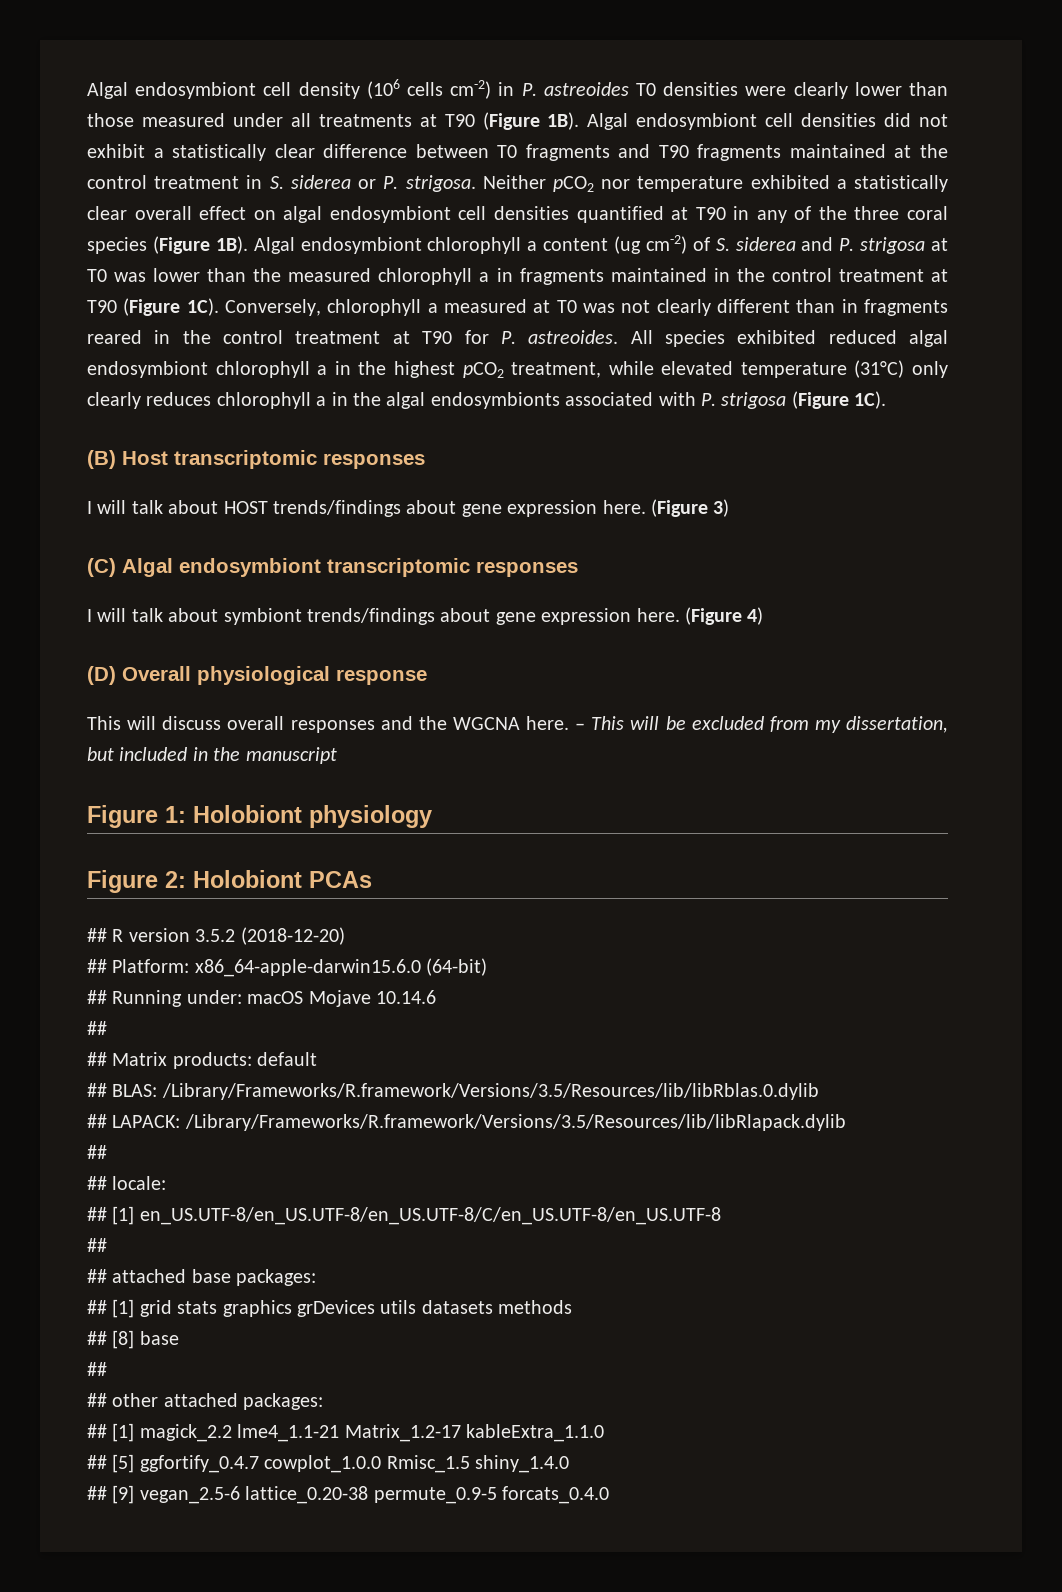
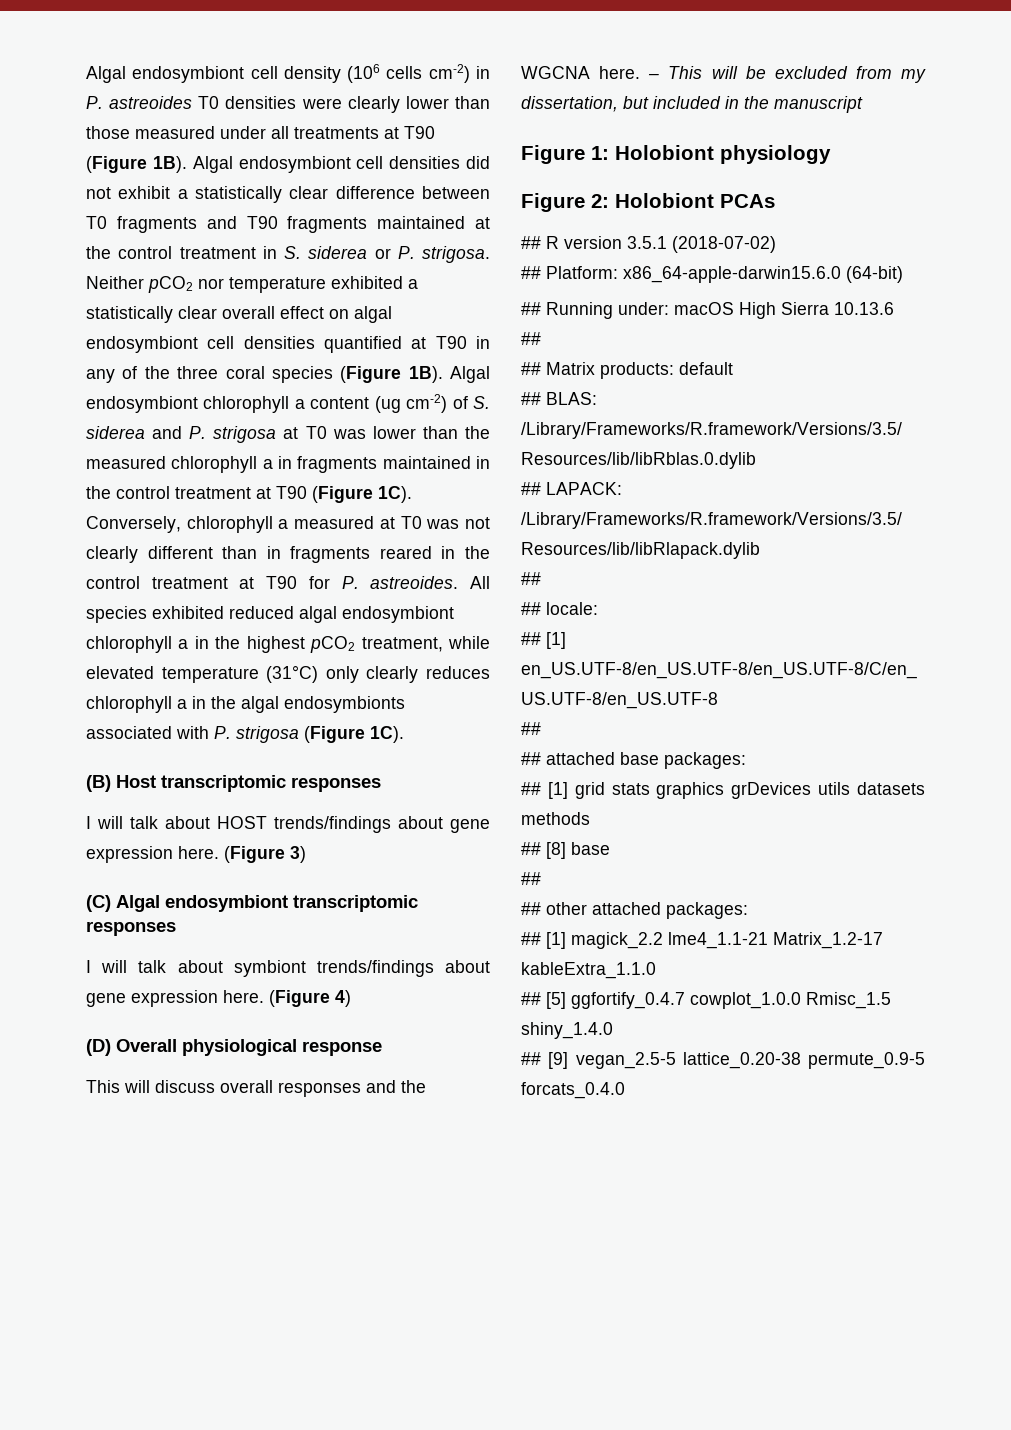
- ## R version 3.5.2 (2018-12-20)
+ ## R version 3.5.1 (2018-07-02)
- ## Running under: macOS Mojave 10.14.6
+ ## Running under: macOS High Sierra 10.13.6
- ## [9] vegan_2.5-6 lattice_0.20-38 permute_0.9-5 forcats_0.4.0
+ ## [9] vegan_2.5-5 lattice_0.20-38 permute_0.9-5 forcats_0.4.0

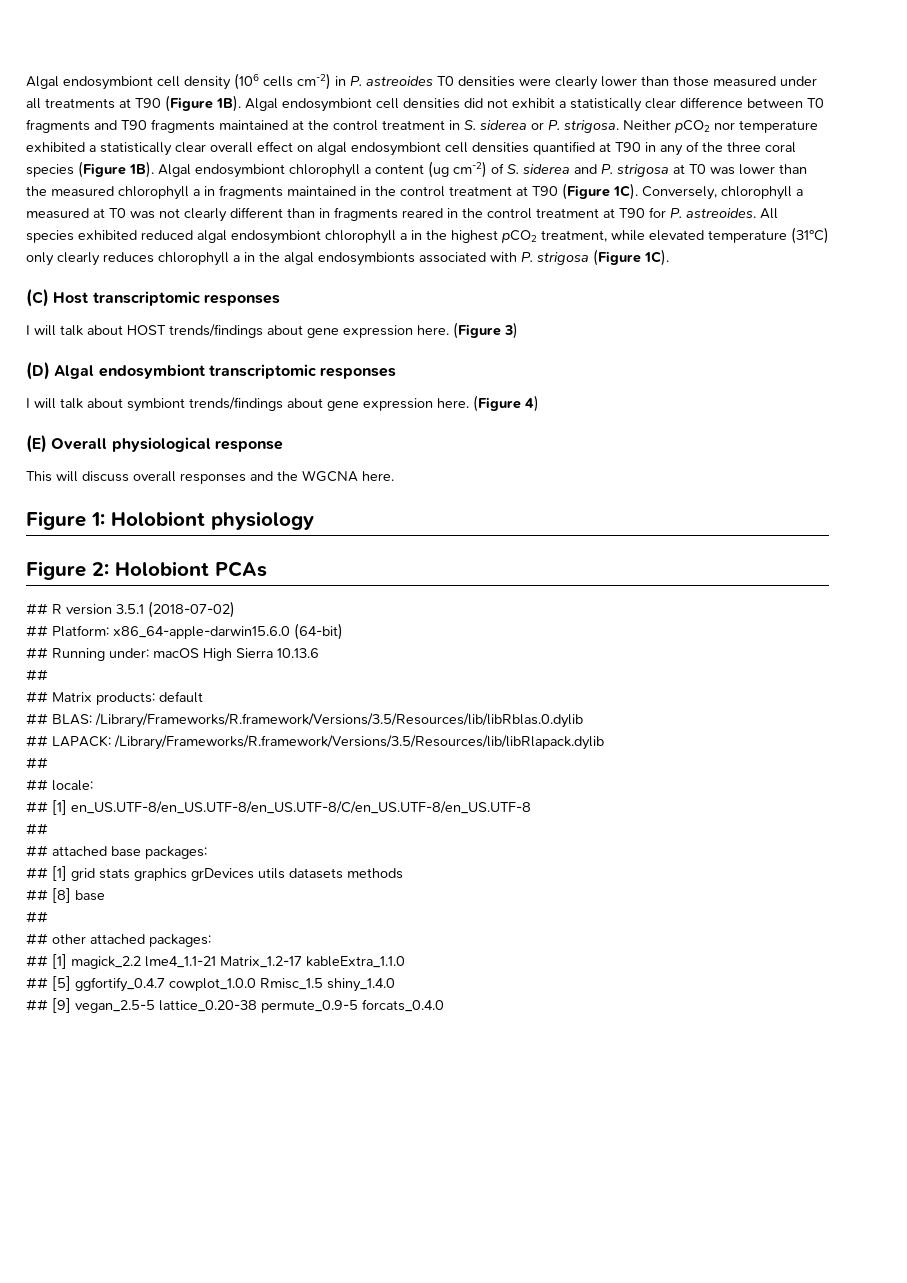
- (B) Host transcriptomic responses
+ (C) Host transcriptomic responses
- (C) Algal endosymbiont transcriptomic responses
+ (D) Algal endosymbiont transcriptomic responses
- (D) Overall physiological response
+ (E) Overall physiological response
- – This will be excluded from my dissertation, but included in the manuscript

